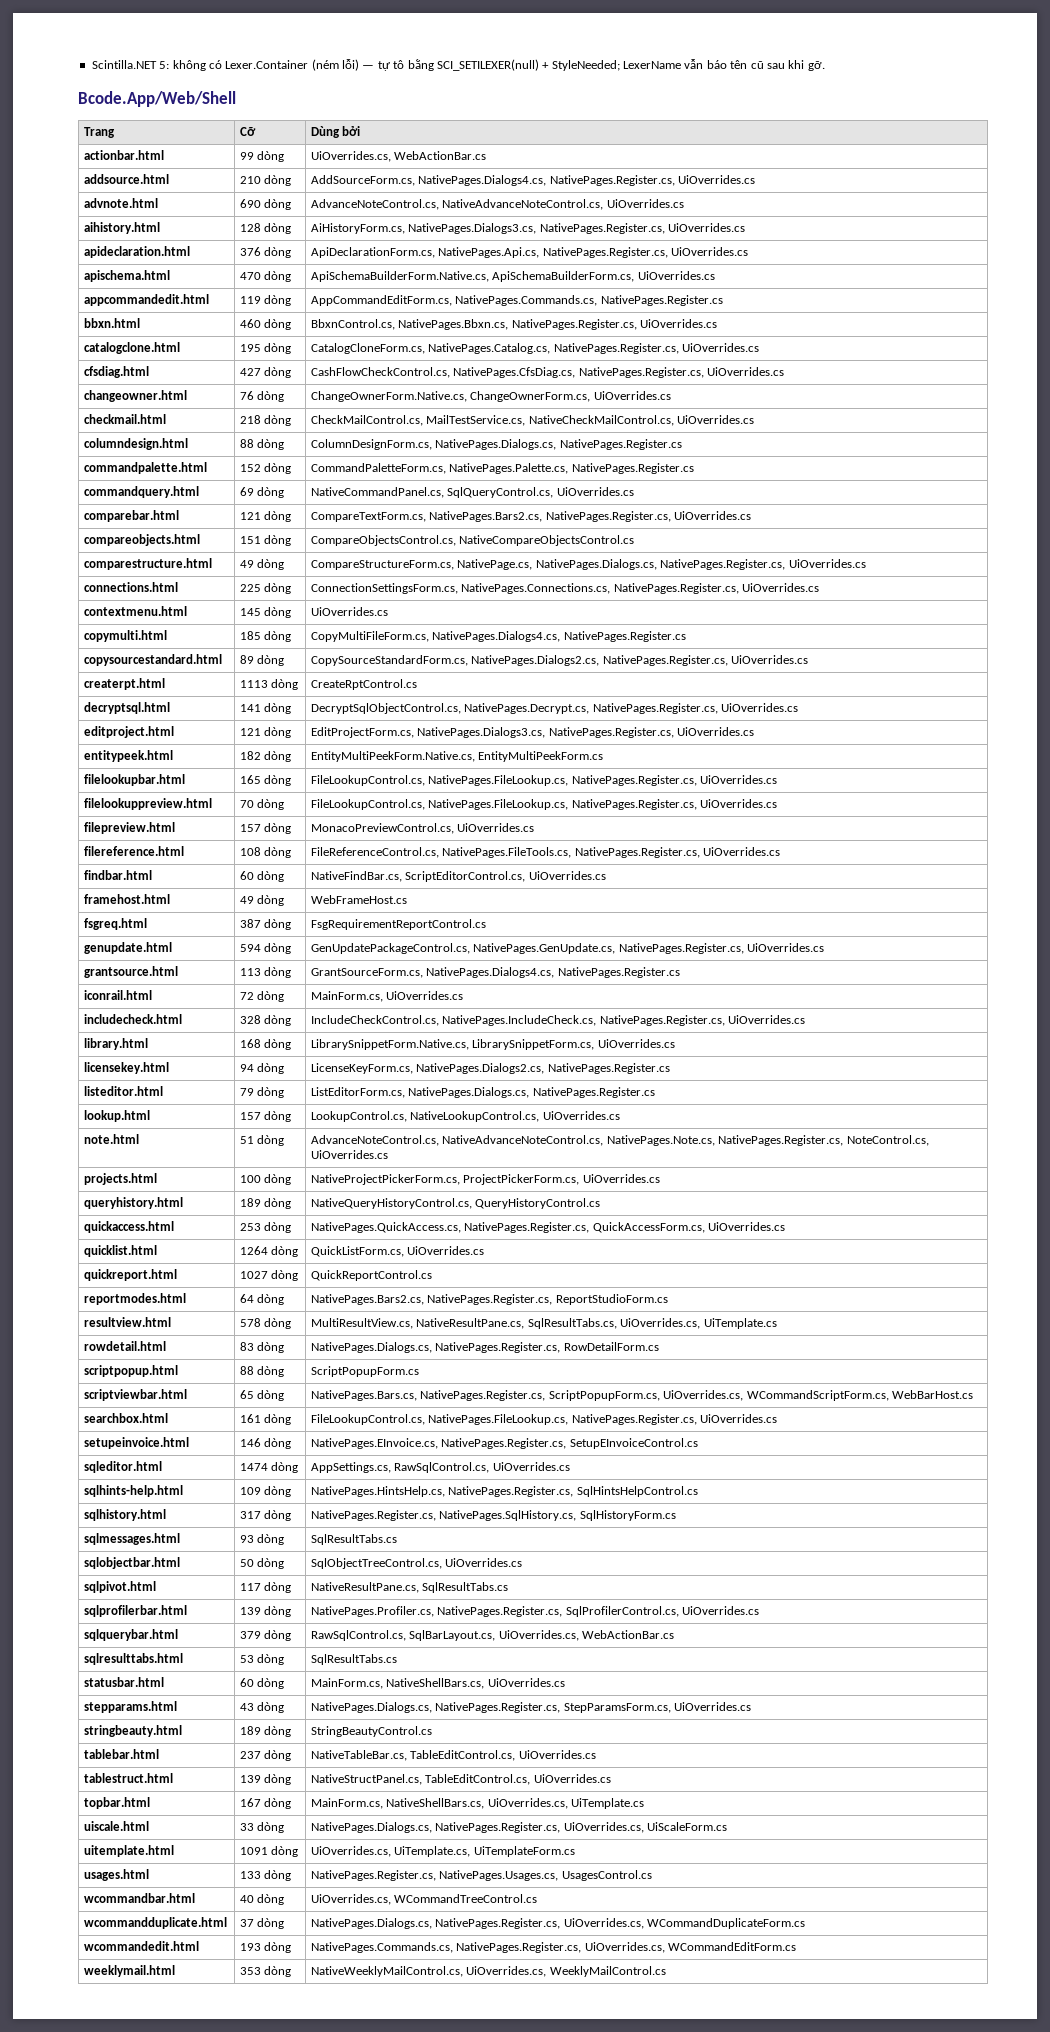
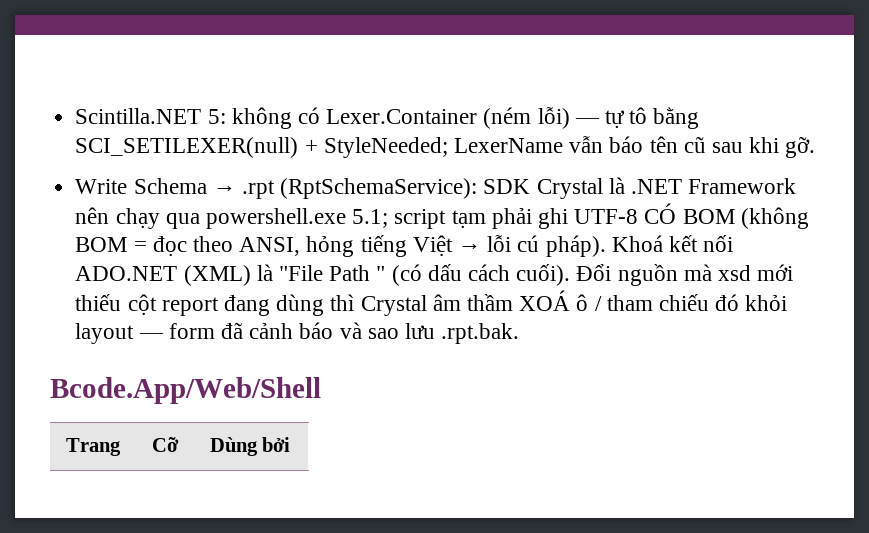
+ Write Schema → .rpt (RptSchemaService): SDK Crystal là .NET Framework nên chạy qua powershell.exe 5.1; script tạm phải ghi UTF-8 CÓ BOM (không BOM = đọc theo ANSI, hỏng tiếng Việt → lỗi cú pháp). Khoá kết nối ADO.NET (XML) là "File Path " (có dấu cách cuối). Đổi nguồn mà xsd mới thiếu cột report đang dùng thì Crystal âm thầm XOÁ ô / tham chiếu đó khỏi layout — form đã cảnh báo và sao lưu .rpt.bak.
- actionbar.html | 99 dòng | UiOverrides.cs, WebActionBar.cs
- addsource.html | 210 dòng | AddSourceForm.cs, NativePages.Dialogs4.cs, NativePages.Register.cs, UiOverrides.cs
- advnote.html | 690 dòng | AdvanceNoteControl.cs, NativeAdvanceNoteControl.cs, UiOverrides.cs
- aihistory.html | 128 dòng | AiHistoryForm.cs, NativePages.Dialogs3.cs, NativePages.Register.cs, UiOverrides.cs
- apideclaration.html | 376 dòng | ApiDeclarationForm.cs, NativePages.Api.cs, NativePages.Register.cs, UiOverrides.cs
- apischema.html | 470 dòng | ApiSchemaBuilderForm.Native.cs, ApiSchemaBuilderForm.cs, UiOverrides.cs
- appcommandedit.html | 119 dòng | AppCommandEditForm.cs, NativePages.Commands.cs, NativePages.Register.cs
- bbxn.html | 460 dòng | BbxnControl.cs, NativePages.Bbxn.cs, NativePages.Register.cs, UiOverrides.cs
- catalogclone.html | 195 dòng | CatalogCloneForm.cs, NativePages.Catalog.cs, NativePages.Register.cs, UiOverrides.cs
- cfsdiag.html | 427 dòng | CashFlowCheckControl.cs, NativePages.CfsDiag.cs, NativePages.Register.cs, UiOverrides.cs
- changeowner.html | 76 dòng | ChangeOwnerForm.Native.cs, ChangeOwnerForm.cs, UiOverrides.cs
- checkmail.html | 218 dòng | CheckMailControl.cs, MailTestService.cs, NativeCheckMailControl.cs, UiOverrides.cs
- columndesign.html | 88 dòng | ColumnDesignForm.cs, NativePages.Dialogs.cs, NativePages.Register.cs
- commandpalette.html | 152 dòng | CommandPaletteForm.cs, NativePages.Palette.cs, NativePages.Register.cs
- commandquery.html | 69 dòng | NativeCommandPanel.cs, SqlQueryControl.cs, UiOverrides.cs
- comparebar.html | 121 dòng | CompareTextForm.cs, NativePages.Bars2.cs, NativePages.Register.cs, UiOverrides.cs
- compareobjects.html | 151 dòng | CompareObjectsControl.cs, NativeCompareObjectsControl.cs
- comparestructure.html | 49 dòng | CompareStructureForm.cs, NativePage.cs, NativePages.Dialogs.cs, NativePages.Register.cs, UiOverrides.cs
- connections.html | 225 dòng | ConnectionSettingsForm.cs, NativePages.Connections.cs, NativePages.Register.cs, UiOverrides.cs
- contextmenu.html | 145 dòng | UiOverrides.cs
- copymulti.html | 185 dòng | CopyMultiFileForm.cs, NativePages.Dialogs4.cs, NativePages.Register.cs
- copysourcestandard.html | 89 dòng | CopySourceStandardForm.cs, NativePages.Dialogs2.cs, NativePages.Register.cs, UiOverrides.cs
- createrpt.html | 1113 dòng | CreateRptControl.cs
- decryptsql.html | 141 dòng | DecryptSqlObjectControl.cs, NativePages.Decrypt.cs, NativePages.Register.cs, UiOverrides.cs
- editproject.html | 121 dòng | EditProjectForm.cs, NativePages.Dialogs3.cs, NativePages.Register.cs, UiOverrides.cs
- entitypeek.html | 182 dòng | EntityMultiPeekForm.Native.cs, EntityMultiPeekForm.cs
- filelookupbar.html | 165 dòng | FileLookupControl.cs, NativePages.FileLookup.cs, NativePages.Register.cs, UiOverrides.cs
- filelookuppreview.html | 70 dòng | FileLookupControl.cs, NativePages.FileLookup.cs, NativePages.Register.cs, UiOverrides.cs
- filepreview.html | 157 dòng | MonacoPreviewControl.cs, UiOverrides.cs
- filereference.html | 108 dòng | FileReferenceControl.cs, NativePages.FileTools.cs, NativePages.Register.cs, UiOverrides.cs
- findbar.html | 60 dòng | NativeFindBar.cs, ScriptEditorControl.cs, UiOverrides.cs
- framehost.html | 49 dòng | WebFrameHost.cs
- fsgreq.html | 387 dòng | FsgRequirementReportControl.cs
- genupdate.html | 594 dòng | GenUpdatePackageControl.cs, NativePages.GenUpdate.cs, NativePages.Register.cs, UiOverrides.cs
- grantsource.html | 113 dòng | GrantSourceForm.cs, NativePages.Dialogs4.cs, NativePages.Register.cs
- iconrail.html | 72 dòng | MainForm.cs, UiOverrides.cs
- includecheck.html | 328 dòng | IncludeCheckControl.cs, NativePages.IncludeCheck.cs, NativePages.Register.cs, UiOverrides.cs
- library.html | 168 dòng | LibrarySnippetForm.Native.cs, LibrarySnippetForm.cs, UiOverrides.cs
- licensekey.html | 94 dòng | LicenseKeyForm.cs, NativePages.Dialogs2.cs, NativePages.Register.cs
- listeditor.html | 79 dòng | ListEditorForm.cs, NativePages.Dialogs.cs, NativePages.Register.cs
- lookup.html | 157 dòng | LookupControl.cs, NativeLookupControl.cs, UiOverrides.cs
- note.html | 51 dòng | AdvanceNoteControl.cs, NativeAdvanceNoteControl.cs, NativePages.Note.cs, NativePages.Register.cs, NoteControl.cs, UiOverrides.cs
- projects.html | 100 dòng | NativeProjectPickerForm.cs, ProjectPickerForm.cs, UiOverrides.cs
- queryhistory.html | 189 dòng | NativeQueryHistoryControl.cs, QueryHistoryControl.cs
- quickaccess.html | 253 dòng | NativePages.QuickAccess.cs, NativePages.Register.cs, QuickAccessForm.cs, UiOverrides.cs
- quicklist.html | 1264 dòng | QuickListForm.cs, UiOverrides.cs
- quickreport.html | 1027 dòng | QuickReportControl.cs
- reportmodes.html | 64 dòng | NativePages.Bars2.cs, NativePages.Register.cs, ReportStudioForm.cs
- resultview.html | 578 dòng | MultiResultView.cs, NativeResultPane.cs, SqlResultTabs.cs, UiOverrides.cs, UiTemplate.cs
- rowdetail.html | 83 dòng | NativePages.Dialogs.cs, NativePages.Register.cs, RowDetailForm.cs
- scriptpopup.html | 88 dòng | ScriptPopupForm.cs
- scriptviewbar.html | 65 dòng | NativePages.Bars.cs, NativePages.Register.cs, ScriptPopupForm.cs, UiOverrides.cs, WCommandScriptForm.cs, WebBarHost.cs
- searchbox.html | 161 dòng | FileLookupControl.cs, NativePages.FileLookup.cs, NativePages.Register.cs, UiOverrides.cs
- setupeinvoice.html | 146 dòng | NativePages.EInvoice.cs, NativePages.Register.cs, SetupEInvoiceControl.cs
- sqleditor.html | 1474 dòng | AppSettings.cs, RawSqlControl.cs, UiOverrides.cs
- sqlhints-help.html | 109 dòng | NativePages.HintsHelp.cs, NativePages.Register.cs, SqlHintsHelpControl.cs
- sqlhistory.html | 317 dòng | NativePages.Register.cs, NativePages.SqlHistory.cs, SqlHistoryForm.cs
- sqlmessages.html | 93 dòng | SqlResultTabs.cs
- sqlobjectbar.html | 50 dòng | SqlObjectTreeControl.cs, UiOverrides.cs
- sqlpivot.html | 117 dòng | NativeResultPane.cs, SqlResultTabs.cs
- sqlprofilerbar.html | 139 dòng | NativePages.Profiler.cs, NativePages.Register.cs, SqlProfilerControl.cs, UiOverrides.cs
- sqlquerybar.html | 379 dòng | RawSqlControl.cs, SqlBarLayout.cs, UiOverrides.cs, WebActionBar.cs
- sqlresulttabs.html | 53 dòng | SqlResultTabs.cs
- statusbar.html | 60 dòng | MainForm.cs, NativeShellBars.cs, UiOverrides.cs
- stepparams.html | 43 dòng | NativePages.Dialogs.cs, NativePages.Register.cs, StepParamsForm.cs, UiOverrides.cs
- stringbeauty.html | 189 dòng | StringBeautyControl.cs
- tablebar.html | 237 dòng | NativeTableBar.cs, TableEditControl.cs, UiOverrides.cs
- tablestruct.html | 139 dòng | NativeStructPanel.cs, TableEditControl.cs, UiOverrides.cs
- topbar.html | 167 dòng | MainForm.cs, NativeShellBars.cs, UiOverrides.cs, UiTemplate.cs
- uiscale.html | 33 dòng | NativePages.Dialogs.cs, NativePages.Register.cs, UiOverrides.cs, UiScaleForm.cs
- uitemplate.html | 1091 dòng | UiOverrides.cs, UiTemplate.cs, UiTemplateForm.cs
- usages.html | 133 dòng | NativePages.Register.cs, NativePages.Usages.cs, UsagesControl.cs
- wcommandbar.html | 40 dòng | UiOverrides.cs, WCommandTreeControl.cs
- wcommandduplicate.html | 37 dòng | NativePages.Dialogs.cs, NativePages.Register.cs, UiOverrides.cs, WCommandDuplicateForm.cs
- wcommandedit.html | 193 dòng | NativePages.Commands.cs, NativePages.Register.cs, UiOverrides.cs, WCommandEditForm.cs
- weeklymail.html | 353 dòng | NativeWeeklyMailControl.cs, UiOverrides.cs, WeeklyMailControl.cs

